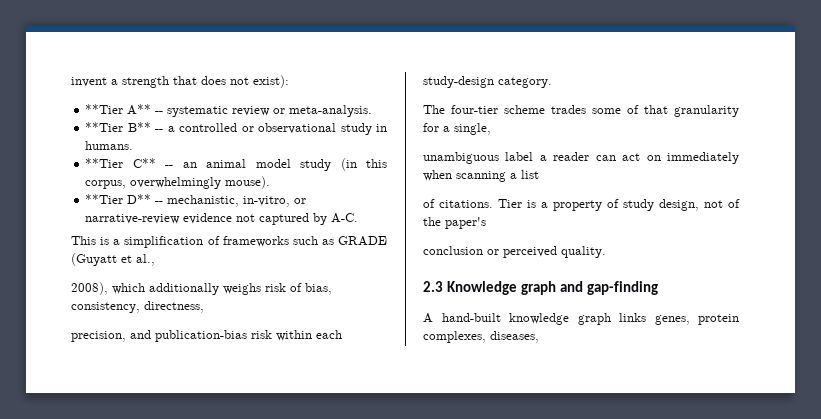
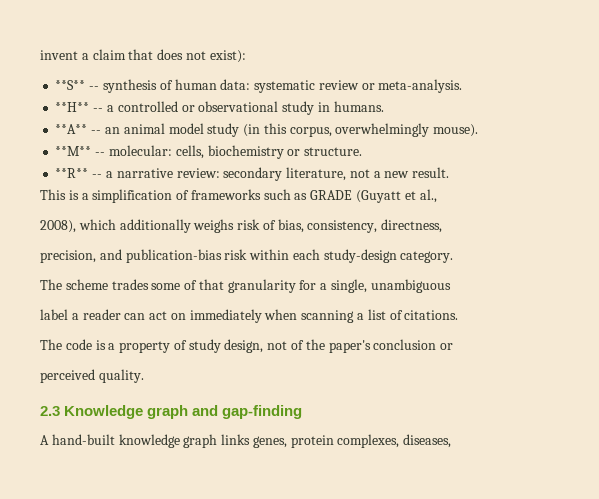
- invent a strength that does not exist):
+ invent a claim that does not exist):
- **Tier A** -- systematic review or meta-analysis.
+ **S** -- synthesis of human data: systematic review or meta-analysis.
- **Tier B** -- a controlled or observational study in humans.
+ **H** -- a controlled or observational study in humans.
- **Tier C** -- an animal model study (in this corpus, overwhelmingly mouse).
+ **A** -- an animal model study (in this corpus, overwhelmingly mouse).
- **Tier D** -- mechanistic, in-vitro, or narrative-review evidence not captured by A-C.
+ **M** -- molecular: cells, biochemistry or structure.
+ **R** -- a narrative review: secondary literature, not a new result.
- The four-tier scheme trades some of that granularity for a single,
- unambiguous label a reader can act on immediately when scanning a list
- of citations. Tier is a property of study design, not of the paper's
- conclusion or perceived quality.
+ The scheme trades some of that granularity for a single, unambiguous
+ label a reader can act on immediately when scanning a list of citations.
+ The code is a property of study design, not of the paper's conclusion or
+ perceived quality.

